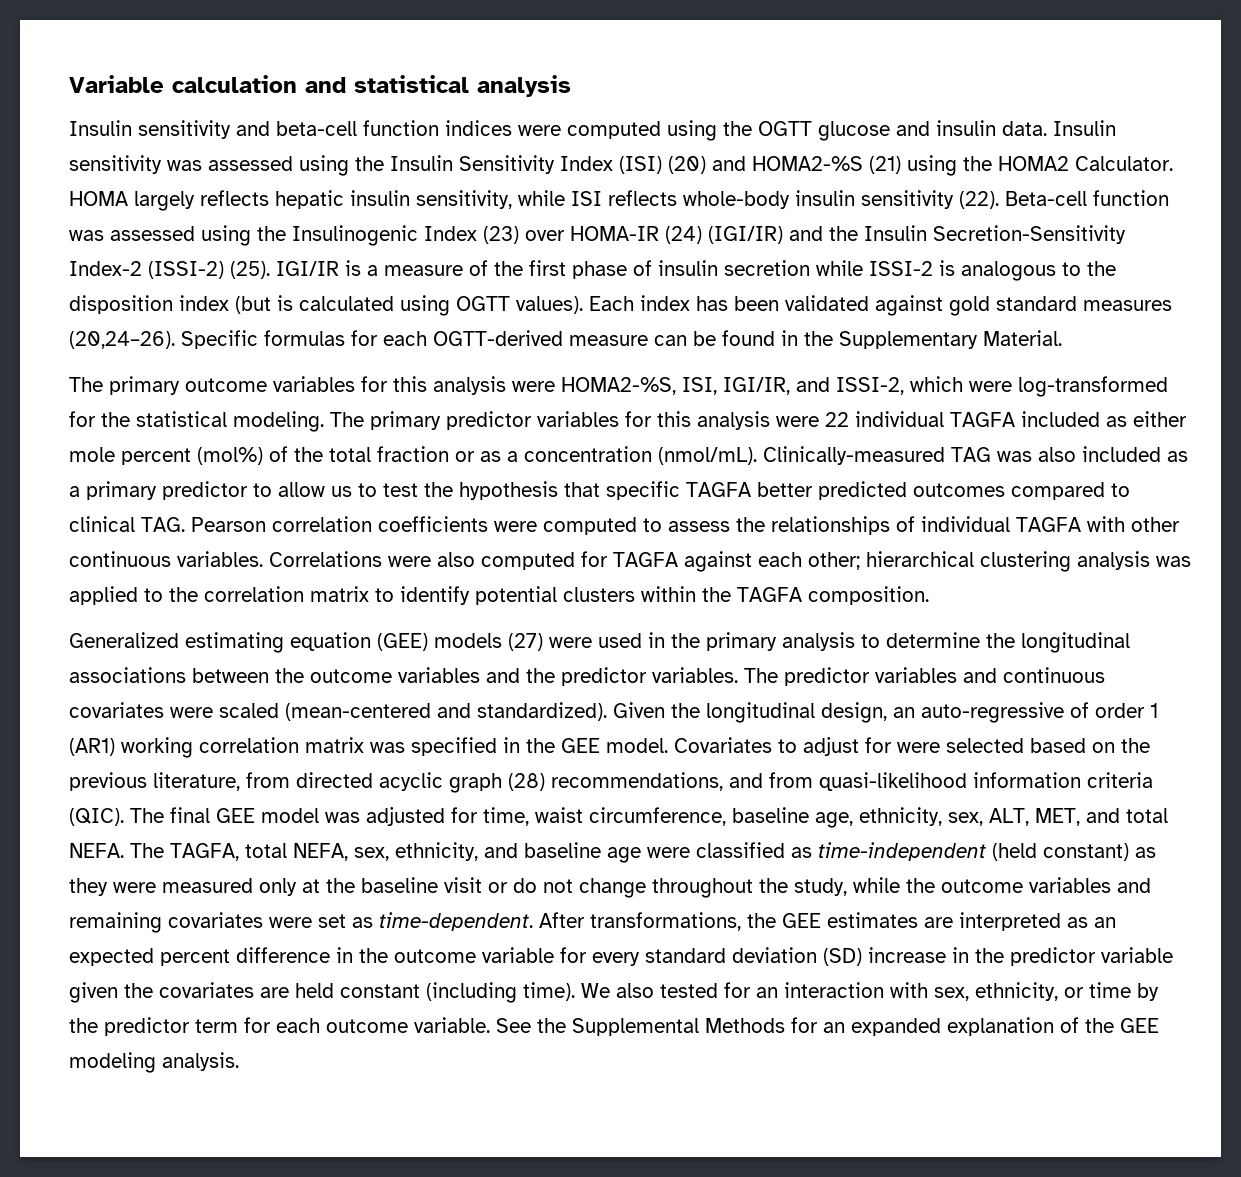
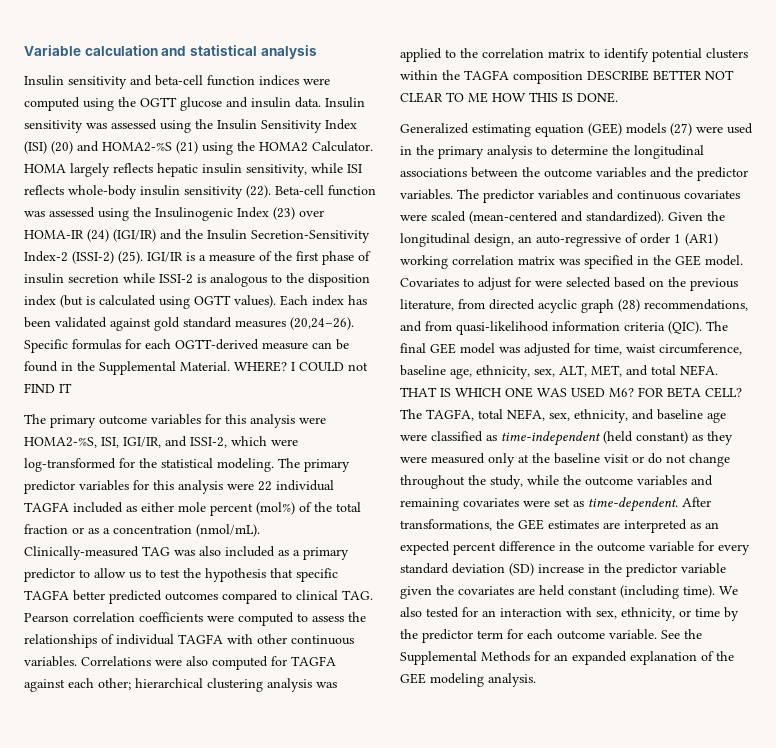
- Specific formulas for each OGTT-derived measure can be found in the Supplementary Material.
+ Specific formulas for each OGTT-derived measure can be found in the Supplemental Material. WHERE? I COULD not FIND IT
- Correlations were also computed for TAGFA against each other; hierarchical clustering analysis was applied to the correlation matrix to identify potential clusters within the TAGFA composition.
+ Correlations were also computed for TAGFA against each other; hierarchical clustering analysis was applied to the correlation matrix to identify potential clusters within the TAGFA composition DESCRIBE BETTER NOT CLEAR TO ME HOW THIS IS DONE.
+ THAT IS WHICH ONE WAS USED M6? FOR BETA CELL?

